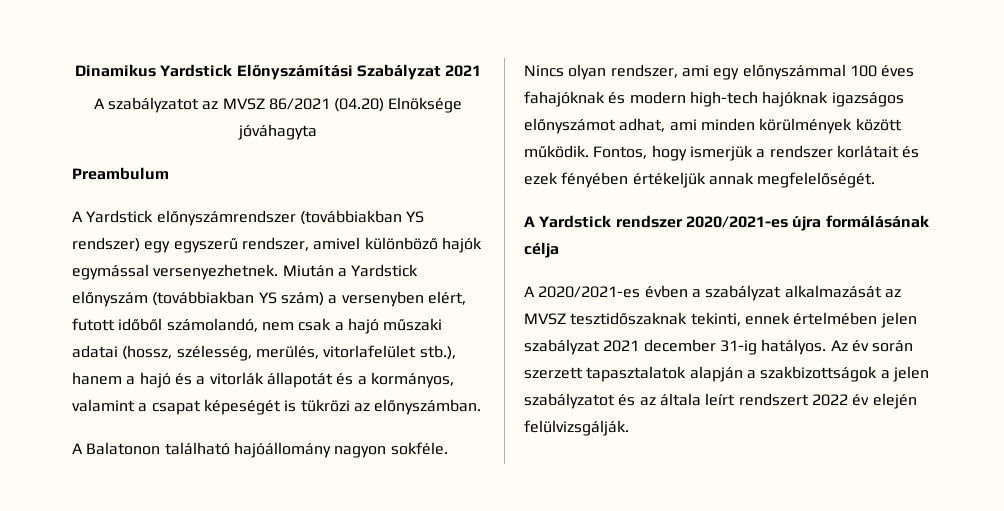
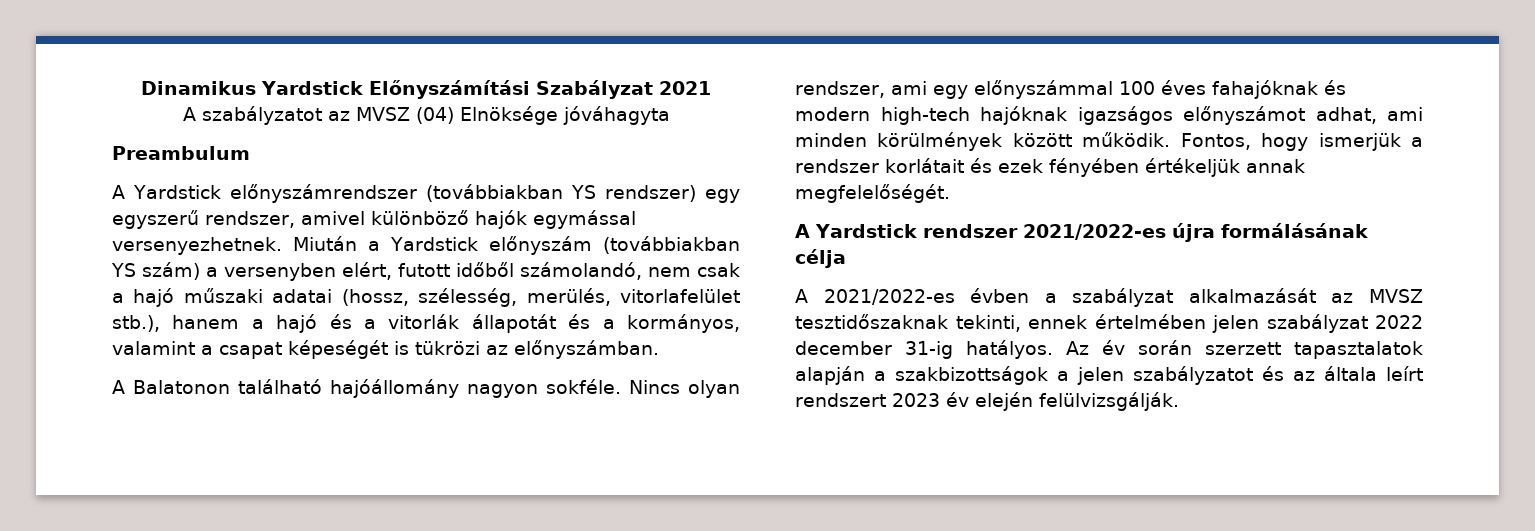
- A szabályzatot az MVSZ 86/2021 (04.20) Elnöksége jóváhagyta
+ A szabályzatot az MVSZ (04) Elnöksége jóváhagyta
- A Yardstick rendszer 2020/2021-es újra formálásának célja
+ A Yardstick rendszer 2021/2022-es újra formálásának célja
- A 2020/2021-es évben a szabályzat alkalmazását az MVSZ tesztidőszaknak tekinti, ennek értelmében jelen szabályzat 2021 december 31-ig hatályos.
+ A 2021/2022-es évben a szabályzat alkalmazását az MVSZ tesztidőszaknak tekinti, ennek értelmében jelen szabályzat 2022 december 31-ig hatályos.
- Az év során szerzett tapasztalatok alapján a szakbizottságok a jelen szabályzatot és az általa leírt rendszert 2022 év elején felülvizsgálják.
+ Az év során szerzett tapasztalatok alapján a szakbizottságok a jelen szabályzatot és az általa leírt rendszert 2023 év elején felülvizsgálják.

